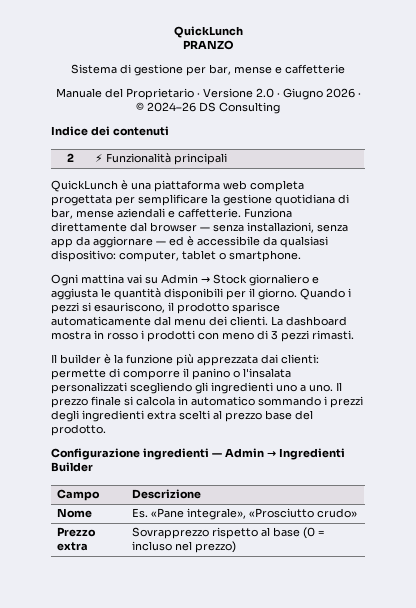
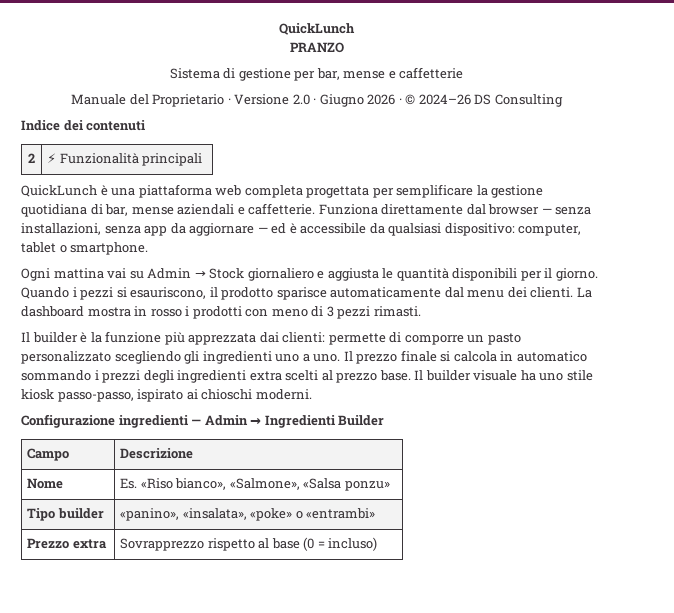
- Il builder è la funzione più apprezzata dai clienti: permette di comporre il panino o l'insalata personalizzati scegliendo gli ingredienti uno a uno.
+ Il builder è la funzione più apprezzata dai clienti: permette di comporre un pasto personalizzato scegliendo gli ingredienti uno a uno.
- Il prezzo finale si calcola in automatico sommando i prezzi degli ingredienti extra scelti al prezzo base del prodotto.
+ Il prezzo finale si calcola in automatico sommando i prezzi degli ingredienti extra scelti al prezzo base. Il builder visuale ha uno stile kiosk passo-passo, ispirato ai chioschi moderni.
- Nome | Es. «Pane integrale», «Prosciutto crudo»
+ Nome | Es. «Riso bianco», «Salmone», «Salsa ponzu»
+ Tipo builder | «panino», «insalata», «poke» o «entrambi»
- Prezzo extra | Sovrapprezzo rispetto al base (0 = incluso nel prezzo)
+ Prezzo extra | Sovrapprezzo rispetto al base (0 = incluso)

